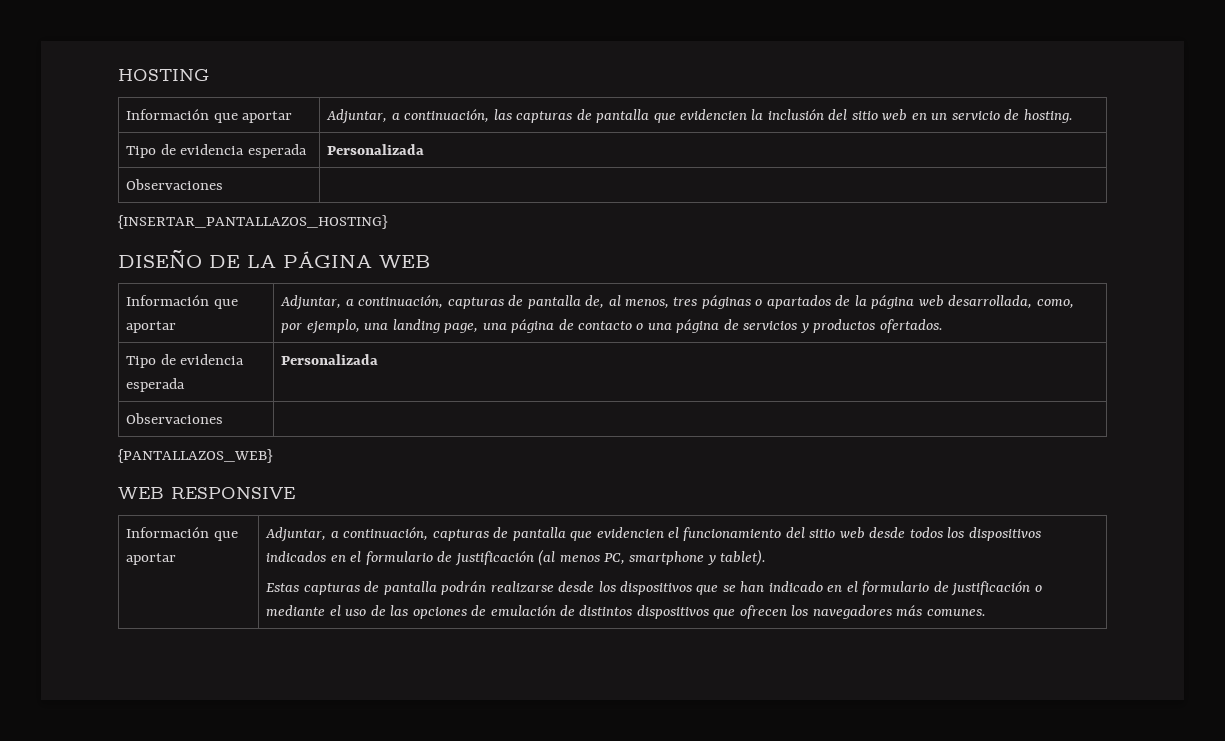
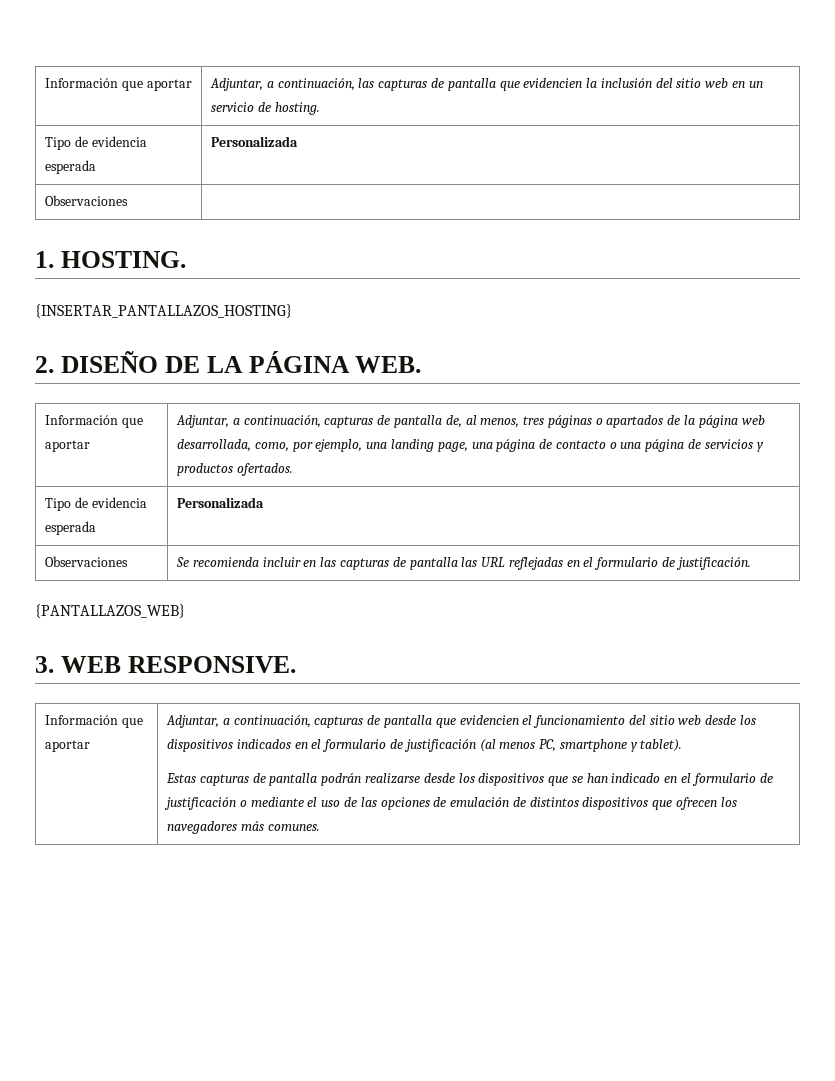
- HOSTING
+ 1. HOSTING.
- DISEÑO DE LA PÁGINA WEB
+ 2. DISEÑO DE LA PÁGINA WEB.
  Información que aportar | Adjuntar, a continuación, capturas de pantalla de, al menos, tres páginas o apartados de la página web desarrollada, como, por ejemplo, una landing page, una página de contacto o una página de servicios y productos ofertados.
  Tipo de evidencia esperada | Personalizada
- Observaciones |
+ Observaciones | Se recomienda incluir en las capturas de pantalla las URL reflejadas en el formulario de justificación.
  {PANTALLAZOS_WEB}
- WEB RESPONSIVE
+ 3. WEB RESPONSIVE.
- Adjuntar, a continuación, capturas de pantalla que evidencien el funcionamiento del sitio web desde todos los dispositivos indicados en el formulario de justificación (al menos PC, smartphone y tablet).
+ Adjuntar, a continuación, capturas de pantalla que evidencien el funcionamiento del sitio web desde los dispositivos indicados en el formulario de justificación (al menos PC, smartphone y tablet).

